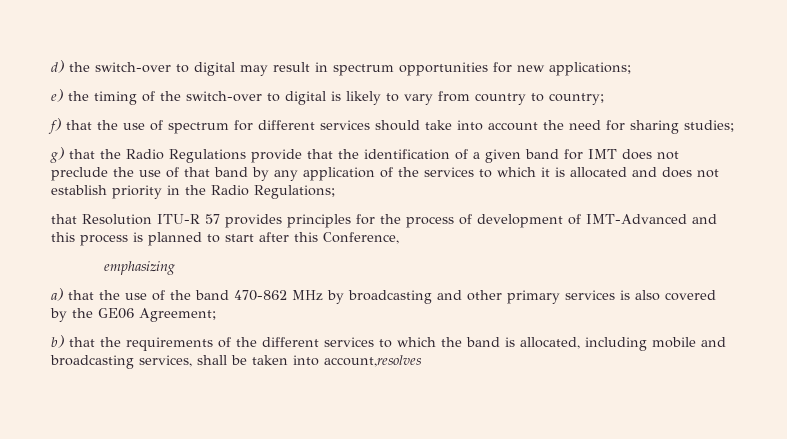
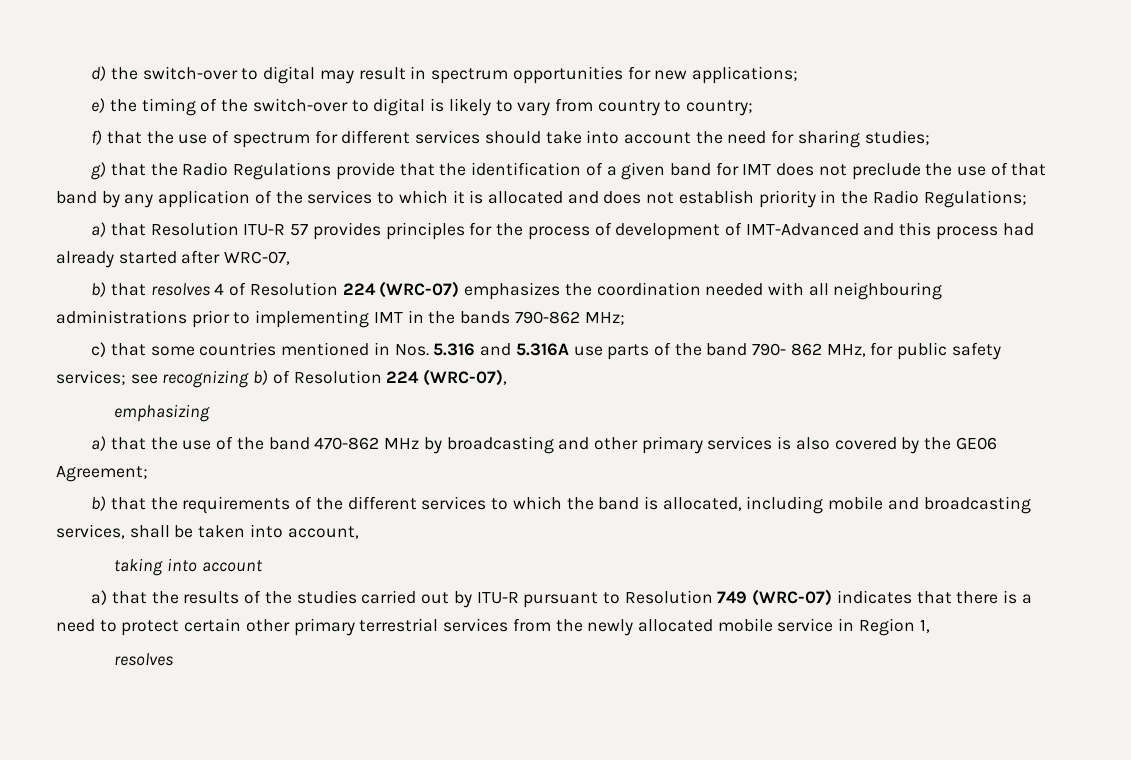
- that Resolution ITU-R 57 provides principles for the process of development of IMT-Advanced and this process is planned to start after this Conference,
+ a) that Resolution ITU-R 57 provides principles for the process of development of IMT-Advanced and this process had already started after WRC-07,
+ b) that resolves 4 of Resolution 224 (WRC-07) emphasizes the coordination needed with all neighbouring administrations prior to implementing IMT in the bands 790-862 MHz;
+ c) that some countries mentioned in Nos. 5.316 and 5.316A use parts of the band 790- 862 MHz, for public safety services; see recognizing b) of Resolution 224 (WRC-07),
- b) that the requirements of the different services to which the band is allocated, including mobile and broadcasting services, shall be taken into account,resolves
+ b) that the requirements of the different services to which the band is allocated, including mobile and broadcasting services, shall be taken into account,
+ taking into account
+ a) that the results of the studies carried out by ITU-R pursuant to Resolution 749 (WRC-07) indicates that there is a need to protect certain other primary terrestrial services from the newly allocated mobile service in Region 1,
+ resolves

